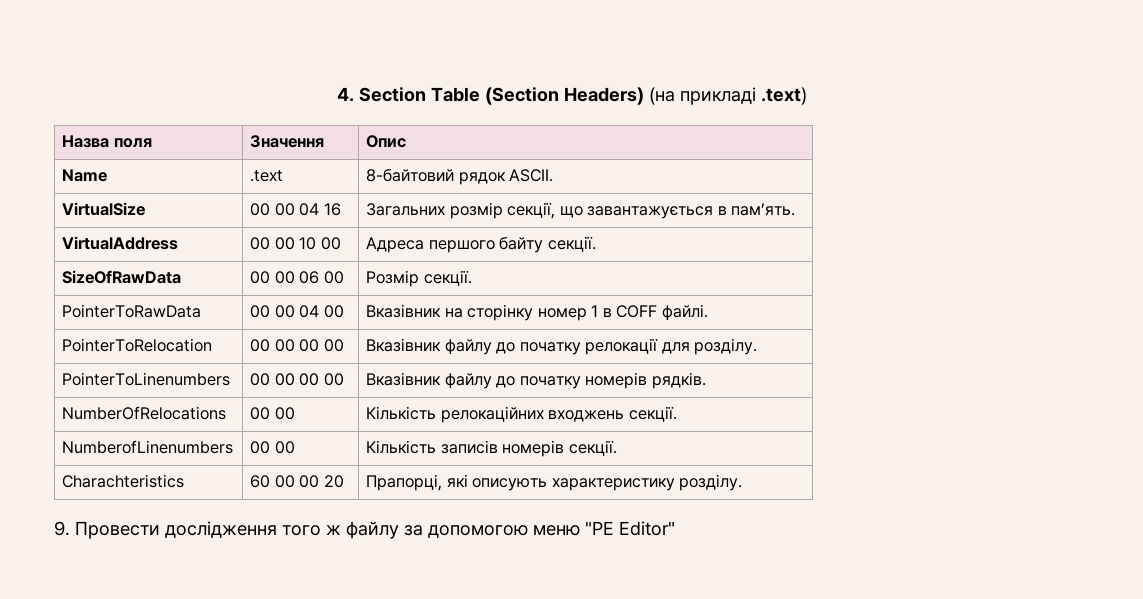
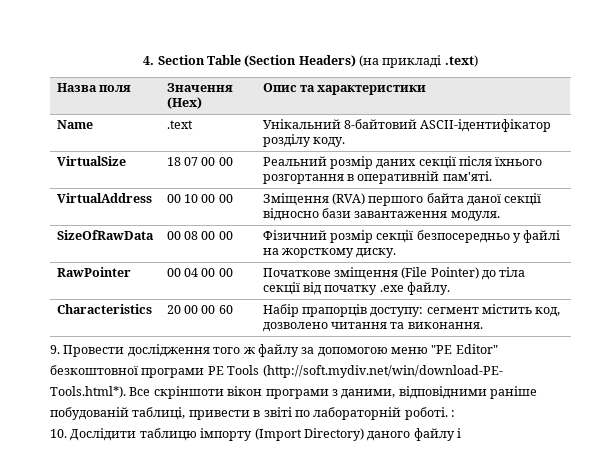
- Назва поля | Значення | Опис
+ Назва поля | Значення (Hex) | Опис та характеристики
- Name | .text | 8-байтовий рядок ASCII.
+ Name | .text | Унікальний 8-байтовий ASCII-ідентифікатор розділу коду.
- VirtualSize | 00 00 04 16 | Загальних розмір секції, що завантажується в пам’ять.
+ VirtualSize | 18 07 00 00 | Реальний розмір даних секції після їхнього розгортання в оперативній пам'яті.
- VirtualAddress | 00 00 10 00 | Адреса першого байту секції.
+ VirtualAddress | 00 10 00 00 | Зміщення (RVA) першого байта даної секції відносно бази завантаження модуля.
- SizeOfRawData | 00 00 06 00 | Розмір секції.
- PointerToRawData | 00 00 04 00 | Вказівник на сторінку номер 1 в COFF файлі.
- PointerToRelocation | 00 00 00 00 | Вказівник файлу до початку релокації для розділу.
- PointerToLinenumbers | 00 00 00 00 | Вказівник файлу до початку номерів рядків.
- NumberOfRelocations | 00 00 | Кількість релокаційних входжень секції.
- NumberofLinenumbers | 00 00 | Кількість записів номерів секції.
- Charachteristics | 60 00 00 20 | Прапорці, які описують характеристику розділу.
+ SizeOfRawData | 00 08 00 00 | Фізичний розмір секції безпосередньо у файлі на жорсткому диску.
+ RawPointer | 00 04 00 00 | Початкове зміщення (File Pointer) до тіла секції від початку .exe файлу.
+ Characteristics | 20 00 00 60 | Набір прапорців доступу: сегмент містить код, дозволено читання та виконання.
+ безкоштовної програми PE Tools (http://soft.mydiv.net/win/download-PE-
+ Tools.html*). Все скріншоти вікон програми з даними, відповідними раніше
+ побудованій таблиці, привести в звіті по лабораторній роботі. :
+ 10. Дослідити таблицю імпорту (Import Directory) даного файлу і

